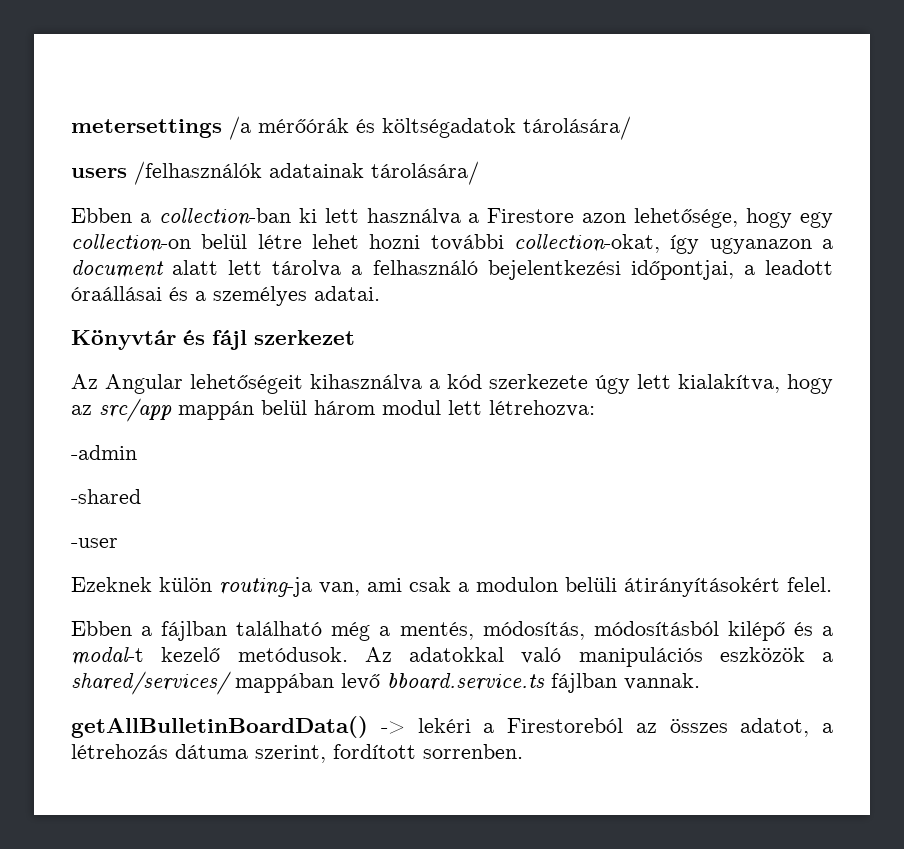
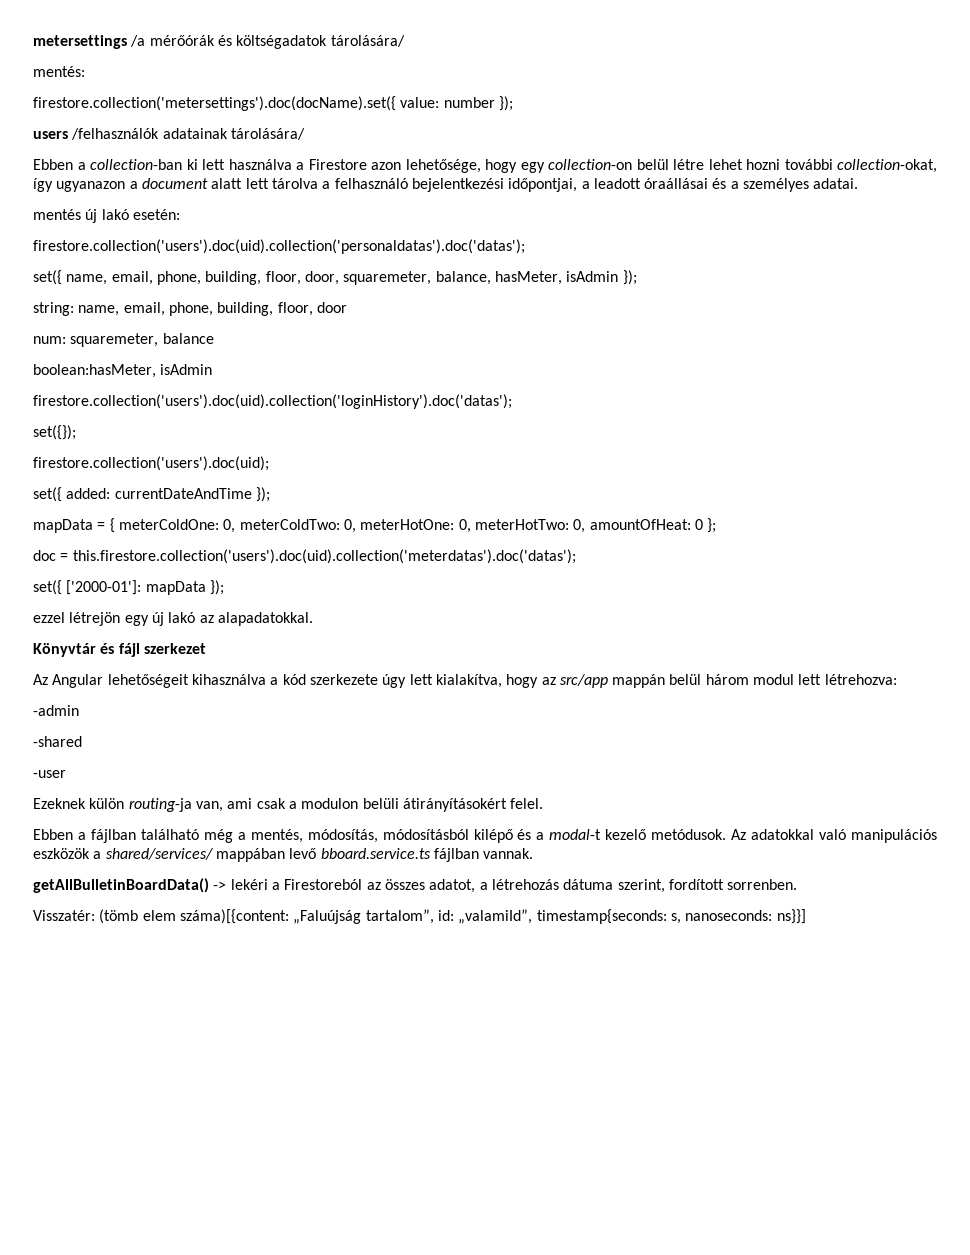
+ mentés:
+ firestore.collection('metersettings').doc(docName).set({ value: number });
+ mentés új lakó esetén:
+ firestore.collection('users').doc(uid).collection('personaldatas').doc('datas');
+ set({ name, email, phone, building, floor, door, squaremeter, balance, hasMeter, isAdmin });
+ string: name, email, phone, building, floor, door
+ num: squaremeter, balance
+ boolean:hasMeter, isAdmin
+ firestore.collection('users').doc(uid).collection('loginHistory').doc('datas');
+ set({});
+ firestore.collection('users').doc(uid);
+ set({ added: currentDateAndTime });
+ mapData = { meterColdOne: 0, meterColdTwo: 0, meterHotOne: 0, meterHotTwo: 0, amountOfHeat: 0 };
+ doc = this.firestore.collection('users').doc(uid).collection('meterdatas').doc('datas');
+ set({ ['2000-01']: mapData });
+ ezzel létrejön egy új lakó az alapadatokkal.
+ Visszatér: (tömb elem száma)[{content: „Faluújság tartalom”, id: „valamiId”, timestamp{seconds: s, nanoseconds: ns}}]

